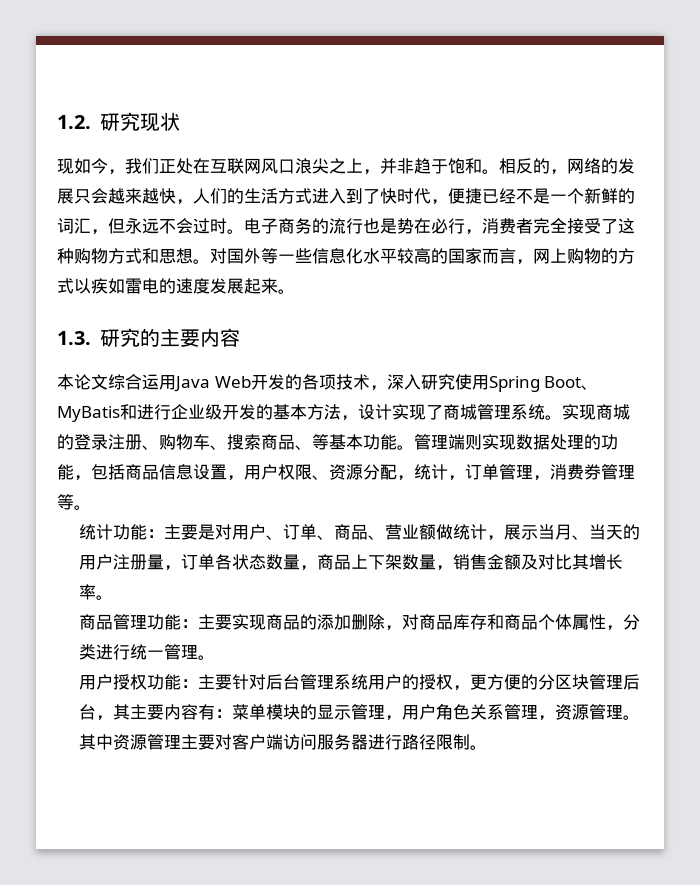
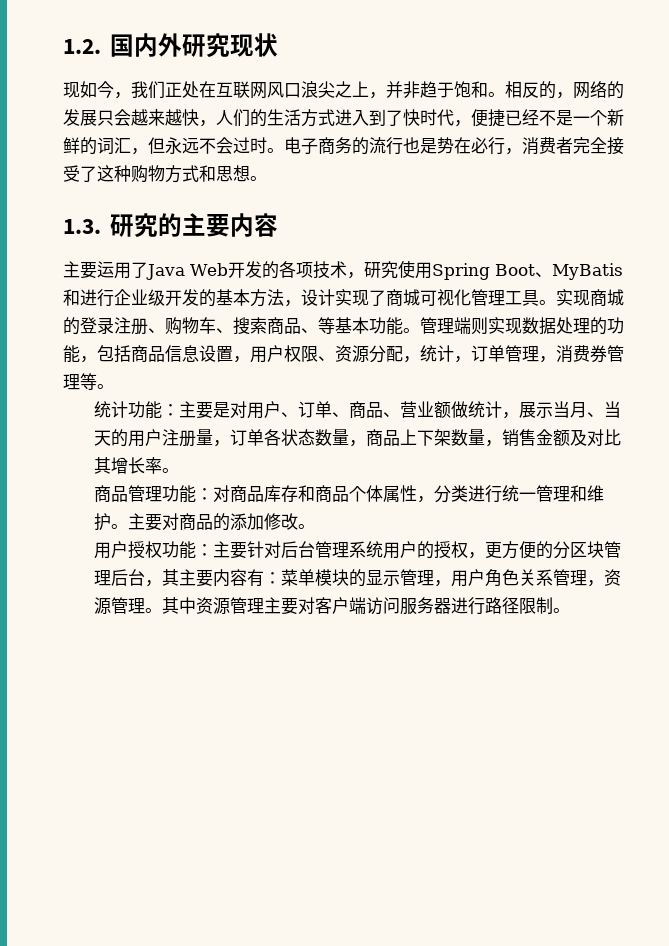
- 1.2.研究现状
+ 1.2.国内外研究现状
- 对国外等一些信息化水平较高的国家而言，网上购物的方式以疾如雷电的速度发展起来。
- 本论文综合运用Java Web开发的各项技术，深入研究使用Spring Boot、MyBatis和进行企业级开发的基本方法，设计实现了商城管理系统。
+ 主要运用了Java Web开发的各项技术，研究使用Spring Boot、MyBatis和进行企业级开发的基本方法，设计实现了商城可视化管理工具。
- 商品管理功能：主要实现商品的添加删除，对商品库存和商品个体属性，分类进行统一管理。
+ 商品管理功能：对商品库存和商品个体属性，分类进行统一管理和维护。主要对商品的添加修改。

